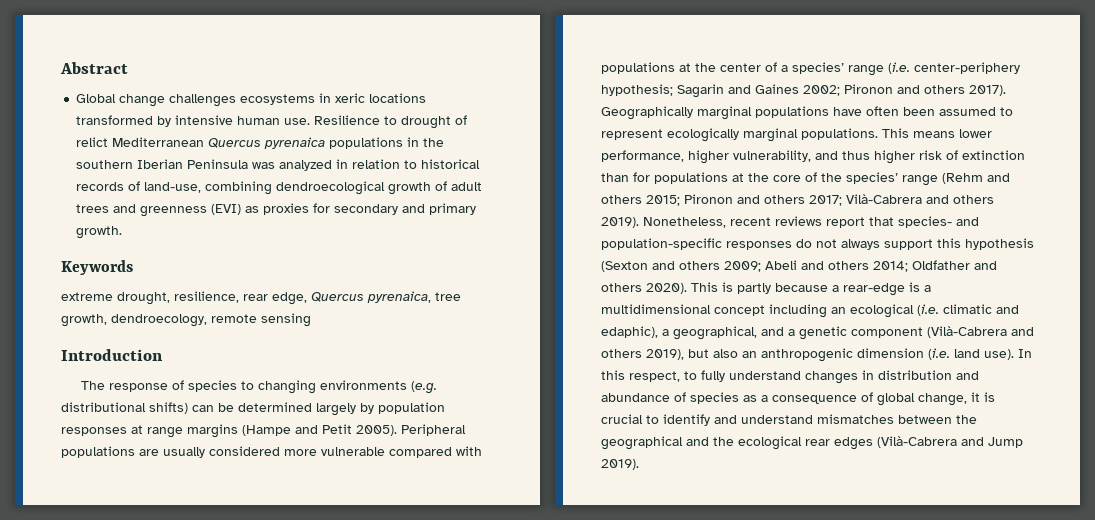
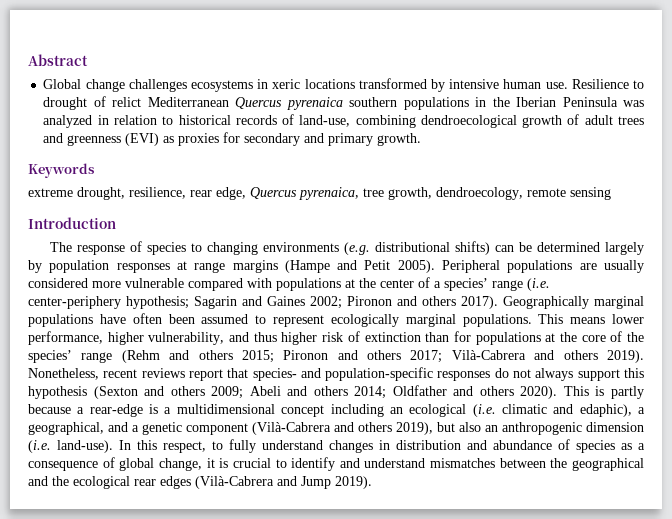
- Resilience to drought of relict Mediterranean Quercus pyrenaica populations in the southern Iberian Peninsula was analyzed in relation to historical records of land-use, combining dendroecological growth of adult trees and greenness (EVI) as proxies for secondary and primary growth.
+ Resilience to drought of relict Mediterranean Quercus pyrenaica southern populations in the Iberian Peninsula was analyzed in relation to historical records of land-use, combining dendroecological growth of adult trees and greenness (EVI) as proxies for secondary and primary growth.
- This is partly because a rear-edge is a multidimensional concept including an ecological (i.e. climatic and edaphic), a geographical, and a genetic component (Vilà-Cabrera and others 2019), but also an anthropogenic dimension (i.e. land use).
+ This is partly because a rear-edge is a multidimensional concept including an ecological (i.e. climatic and edaphic), a geographical, and a genetic component (Vilà-Cabrera and others 2019), but also an anthropogenic dimension (i.e. land-use).

